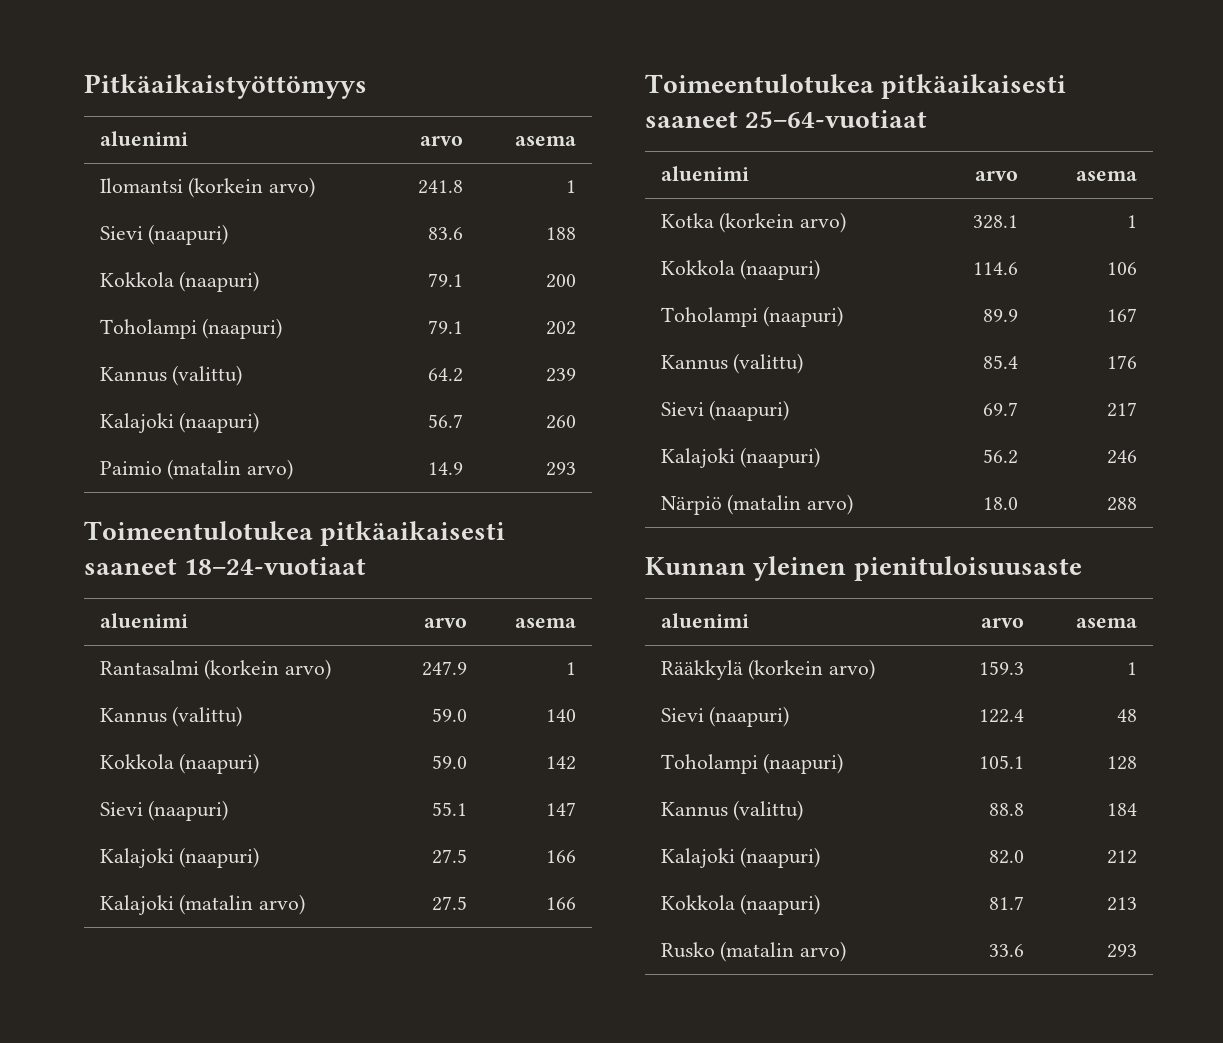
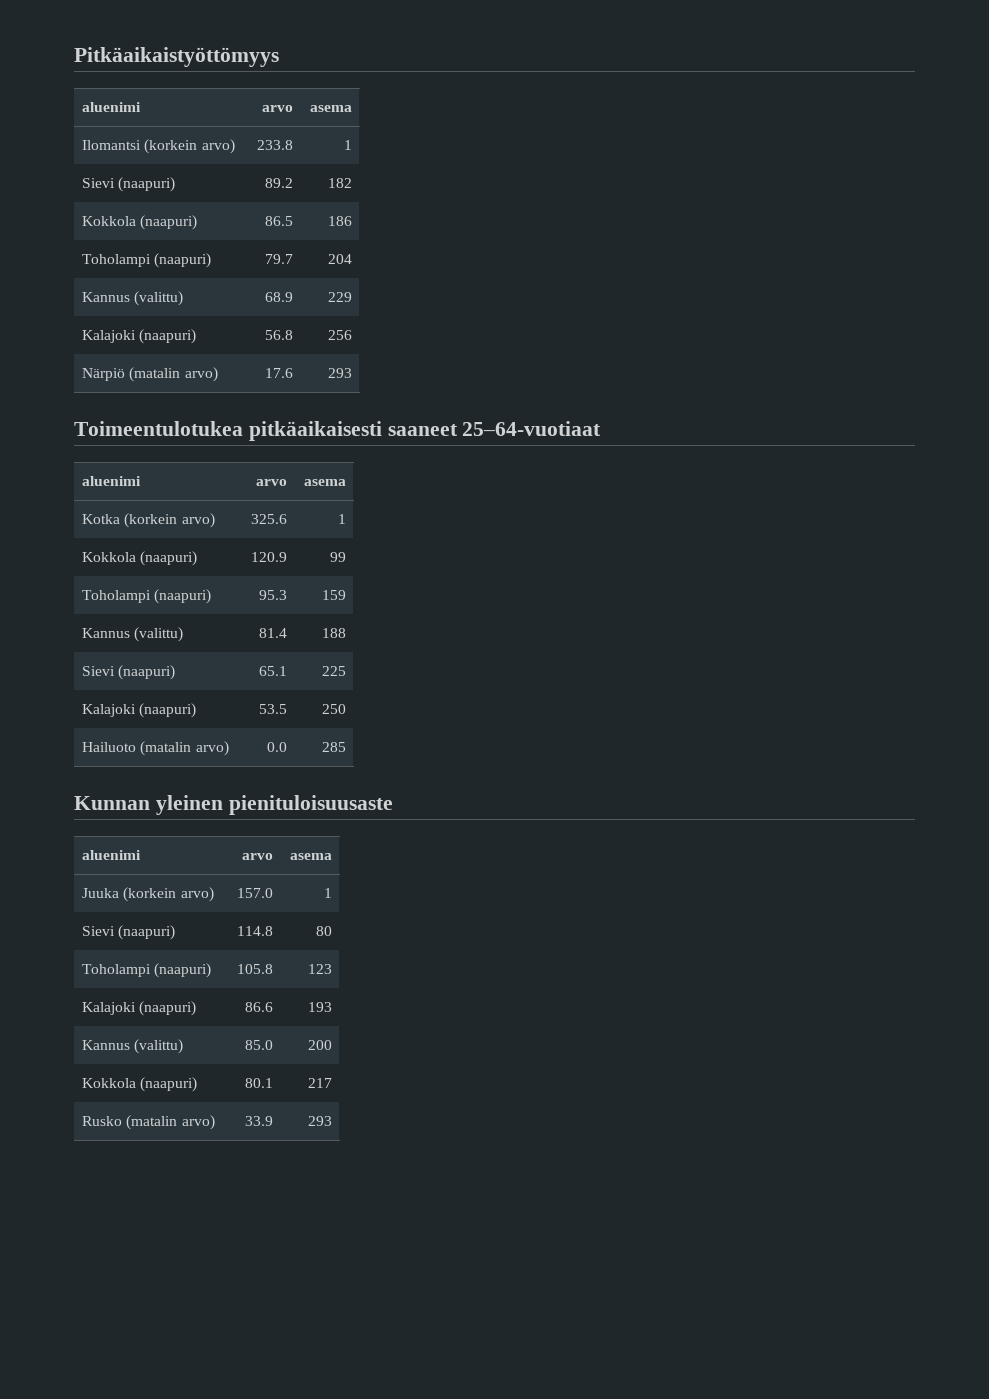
- Ilomantsi (korkein arvo) | 241.8 | 1
- Sievi (naapuri) | 83.6 | 188
- Kokkola (naapuri) | 79.1 | 200
- Toholampi (naapuri) | 79.1 | 202
- Kannus (valittu) | 64.2 | 239
- Kalajoki (naapuri) | 56.7 | 260
- Paimio (matalin arvo) | 14.9 | 293
- Toimeentulotukea pitkäaikaisesti saaneet 18–24-vuotiaat
- aluenimi | arvo | asema
- Rantasalmi (korkein arvo) | 247.9 | 1
- Kannus (valittu) | 59.0 | 140
- Kokkola (naapuri) | 59.0 | 142
- Sievi (naapuri) | 55.1 | 147
- Kalajoki (naapuri) | 27.5 | 166
- Kalajoki (matalin arvo) | 27.5 | 166
+ Ilomantsi (korkein arvo) | 233.8 | 1
+ Sievi (naapuri) | 89.2 | 182
+ Kokkola (naapuri) | 86.5 | 186
+ Toholampi (naapuri) | 79.7 | 204
+ Kannus (valittu) | 68.9 | 229
+ Kalajoki (naapuri) | 56.8 | 256
+ Närpiö (matalin arvo) | 17.6 | 293
- Kotka (korkein arvo) | 328.1 | 1
+ Kotka (korkein arvo) | 325.6 | 1
- Kokkola (naapuri) | 114.6 | 106
- Toholampi (naapuri) | 89.9 | 167
- Kannus (valittu) | 85.4 | 176
- Sievi (naapuri) | 69.7 | 217
- Kalajoki (naapuri) | 56.2 | 246
- Närpiö (matalin arvo) | 18.0 | 288
+ Kokkola (naapuri) | 120.9 | 99
+ Toholampi (naapuri) | 95.3 | 159
+ Kannus (valittu) | 81.4 | 188
+ Sievi (naapuri) | 65.1 | 225
+ Kalajoki (naapuri) | 53.5 | 250
+ Hailuoto (matalin arvo) | 0.0 | 285
- Rääkkylä (korkein arvo) | 159.3 | 1
- Sievi (naapuri) | 122.4 | 48
- Toholampi (naapuri) | 105.1 | 128
- Kannus (valittu) | 88.8 | 184
- Kalajoki (naapuri) | 82.0 | 212
- Kokkola (naapuri) | 81.7 | 213
+ Juuka (korkein arvo) | 157.0 | 1
+ Sievi (naapuri) | 114.8 | 80
+ Toholampi (naapuri) | 105.8 | 123
+ Kalajoki (naapuri) | 86.6 | 193
+ Kannus (valittu) | 85.0 | 200
+ Kokkola (naapuri) | 80.1 | 217
- Rusko (matalin arvo) | 33.6 | 293
+ Rusko (matalin arvo) | 33.9 | 293

